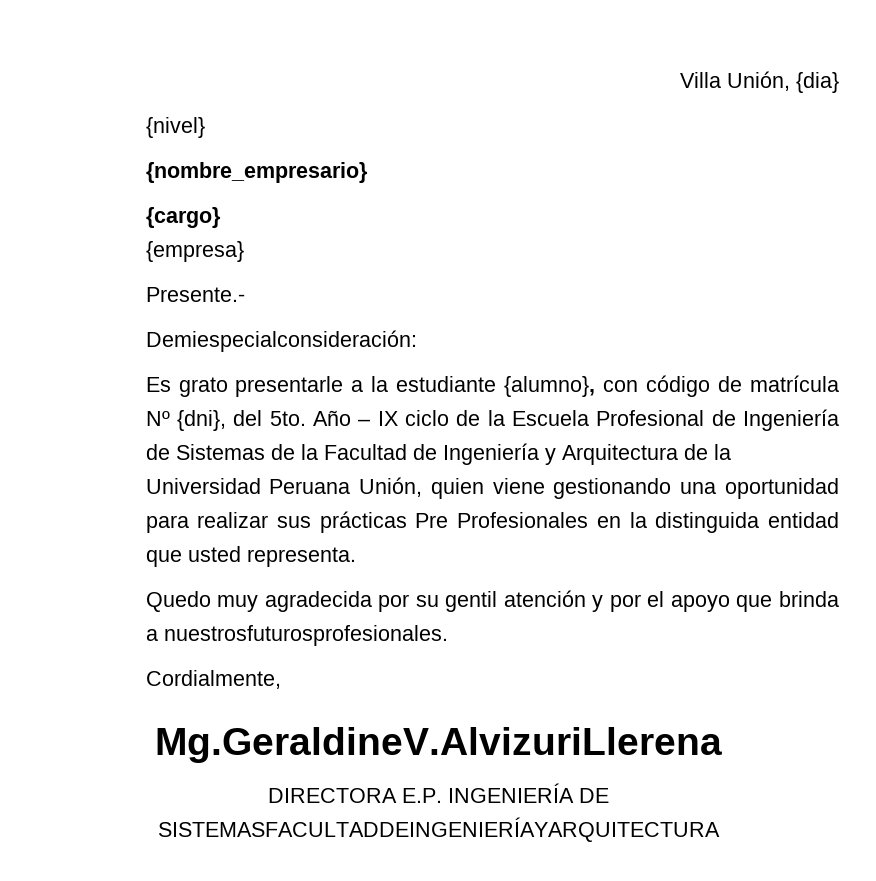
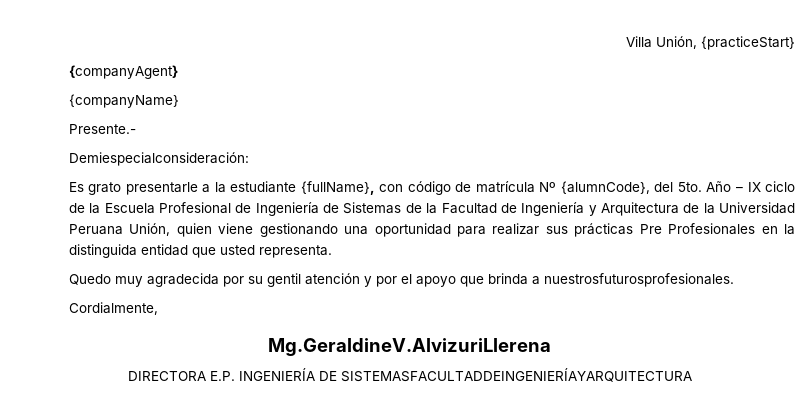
- Villa Unión, {dia}
- {nivel}
- {nombre_empresario}
- {cargo}
- {empresa}
+ Villa Unión, {practiceStart}
+ {companyAgent}
+ {companyName}
- Es grato presentarle a la estudiante {alumno}, con código de matrícula Nº {dni}, del 5to.
+ Es grato presentarle a la estudiante {fullName}, con código de matrícula Nº {alumnCode}, del 5to.

